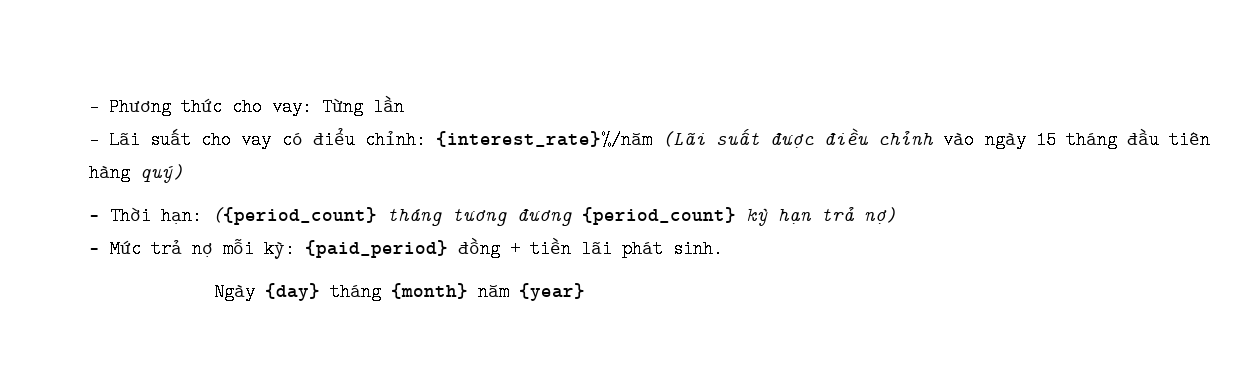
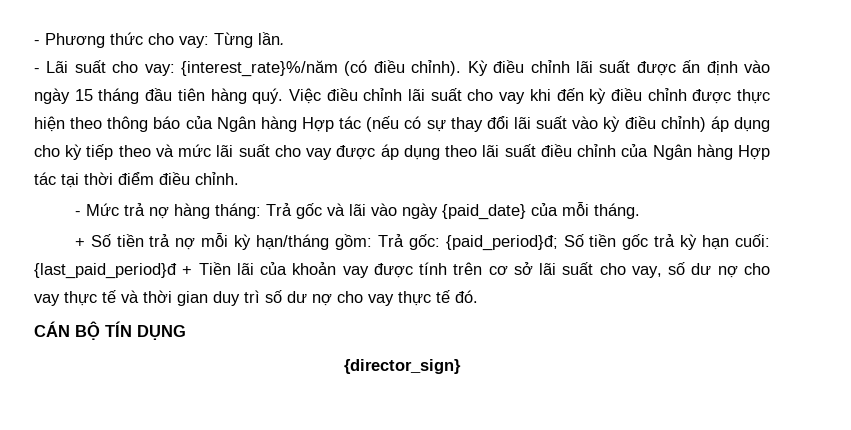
- - Phương thức cho vay: Từng lần
+ - Phương thức cho vay: Từng lần.
- - Lãi suất cho vay có điểu chỉnh: {interest_rate}%/năm (Lãi suất được điều chỉnh vào ngày 15 tháng đầu tiên hàng quý)
- - Thời hạn: ({period_count} tháng tương đương {period_count} kỳ hạn trả nợ)
- - Mức trả nợ mỗi kỳ: {paid_period} đồng + tiền lãi phát sinh.
- Ngày {day} tháng {month} năm {year}
+ - Lãi suất cho vay: {interest_rate}%/năm (có điều chỉnh). Kỳ điều chỉnh lãi suất được ấn định vào ngày 15 tháng đầu tiên hàng quý. Việc điều chỉnh lãi suất cho vay khi đến kỳ điều chỉnh được thực hiện theo thông báo của Ngân hàng Hợp tác (nếu có sự thay đổi lãi suất vào kỳ điều chỉnh) áp dụng cho kỳ tiếp theo và mức lãi suất cho vay được áp dụng theo lãi suất điều chỉnh của Ngân hàng Hợp tác tại thời điểm điều chỉnh.
+ - Mức trả nợ hàng tháng: Trả gốc và lãi vào ngày {paid_date} của mỗi tháng.
+ + Số tiền trả nợ mỗi kỳ hạn/tháng gồm: Trả gốc: {paid_period}đ; Số tiền gốc trả kỳ hạn cuối: {last_paid_period}đ + Tiền lãi của khoản vay được tính trên cơ sở lãi suất cho vay, số dư nợ cho vay thực tế và thời gian duy trì số dư nợ cho vay thực tế đó.
+ CÁN BỘ TÍN DỤNG
+ {director_sign}

